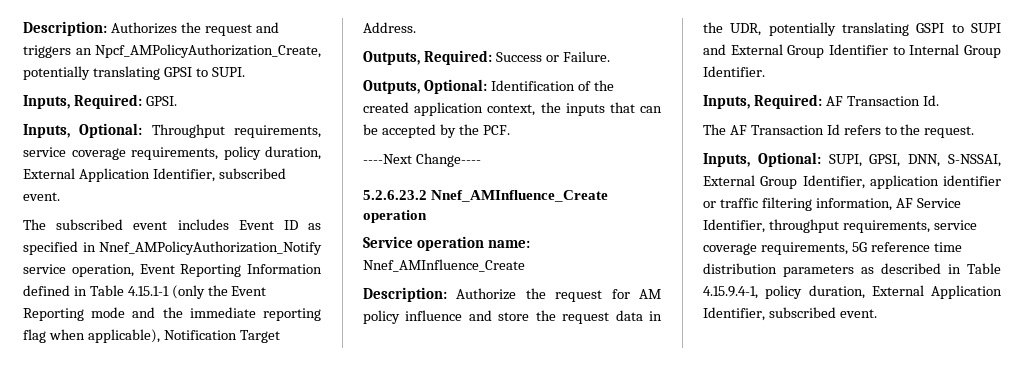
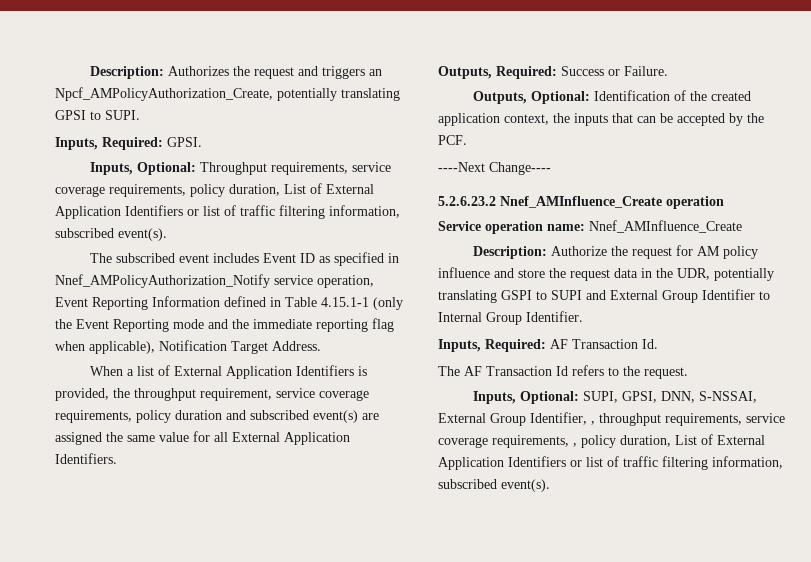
- Inputs, Optional: Throughput requirements, service coverage requirements, policy duration, External Application Identifier, subscribed event.
+ Inputs, Optional: Throughput requirements, service coverage requirements, policy duration, List of External Application Identifiers or list of traffic filtering information, subscribed event(s).
+ When a list of External Application Identifiers is provided, the throughput requirement, service coverage requirements, policy duration and subscribed event(s) are assigned the same value for all External Application Identifiers.
- Inputs, Optional: SUPI, GPSI, DNN, S-NSSAI, External Group Identifier, application identifier or traffic filtering information, AF Service Identifier, throughput requirements, service coverage requirements, 5G reference time distribution parameters as described in Table 4.15.9.4-1, policy duration, External Application Identifier, subscribed event.
+ Inputs, Optional: SUPI, GPSI, DNN, S-NSSAI, External Group Identifier, , throughput requirements, service coverage requirements, , policy duration, List of External Application Identifiers or list of traffic filtering information, subscribed event(s).

